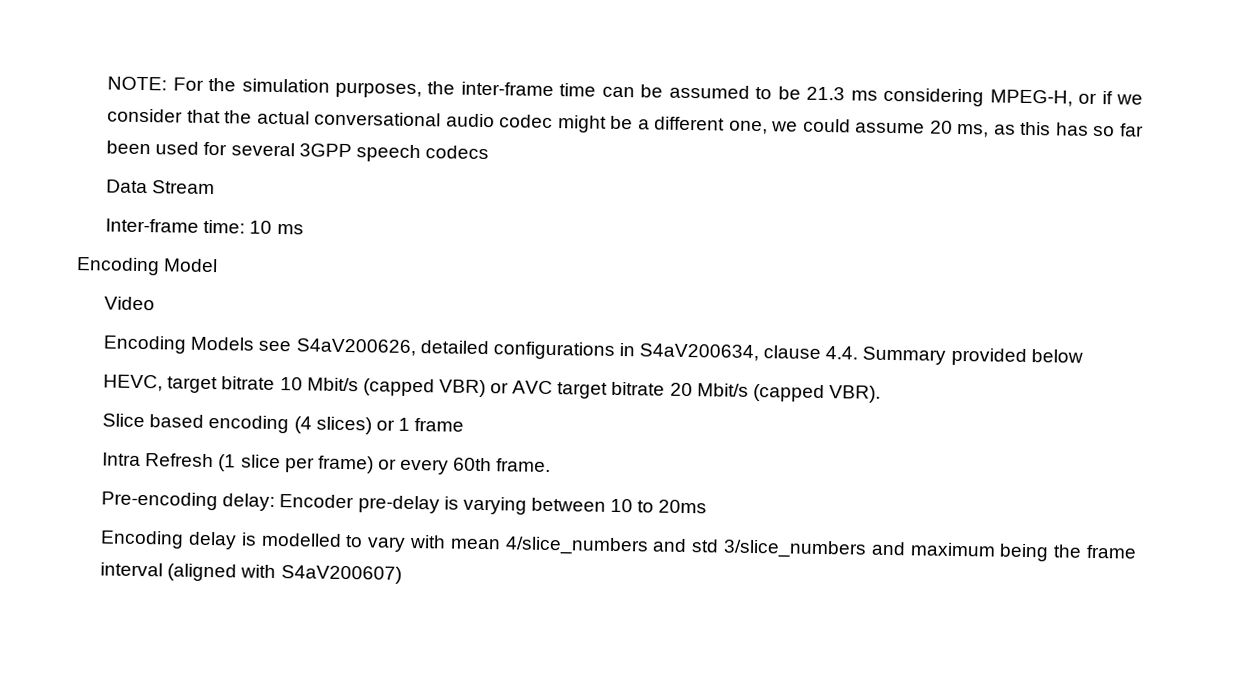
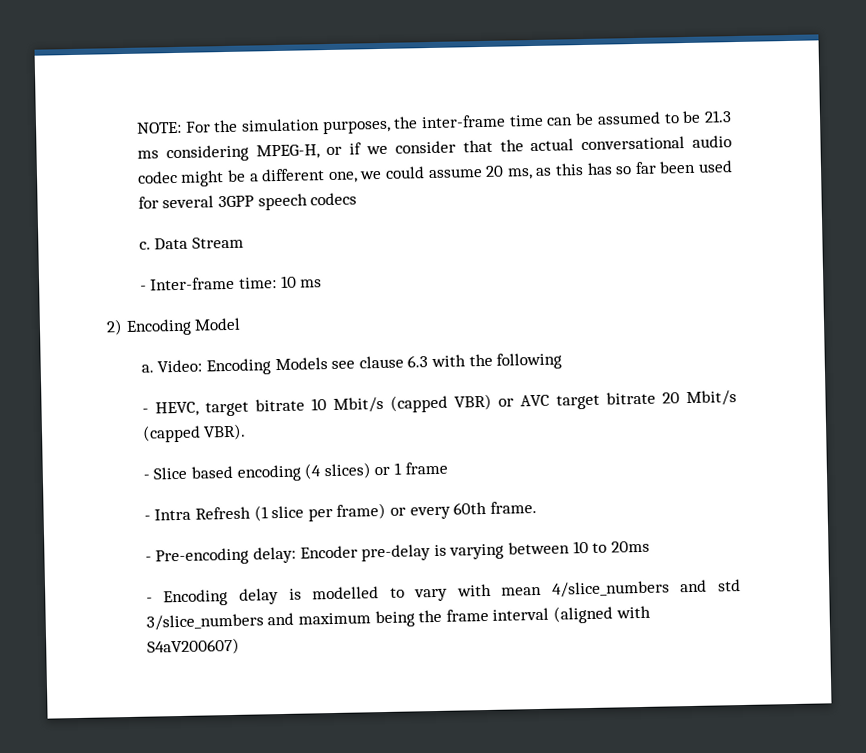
+ c.
- Inter-frame time: 10 ms
+ - Inter-frame time: 10 ms
- Encoding Model
+ 2) Encoding Model
- Video
- Encoding Models see S4aV200626, detailed configurations in S4aV200634, clause 4.4. Summary provided below
- HEVC, target bitrate 10 Mbit/s (capped VBR) or AVC target bitrate 20 Mbit/s (capped VBR).
+ a. Video: Encoding Models see clause 6.3 with the following
+ - HEVC, target bitrate 10 Mbit/s (capped VBR) or AVC target bitrate 20 Mbit/s (capped VBR).
- Slice based encoding (4 slices) or 1 frame
+ - Slice based encoding (4 slices) or 1 frame
- Intra Refresh (1 slice per frame) or every 60th frame.
+ - Intra Refresh (1 slice per frame) or every 60th frame.
- Pre-encoding delay: Encoder pre-delay is varying between 10 to 20ms
+ - Pre-encoding delay: Encoder pre-delay is varying between 10 to 20ms
- Encoding delay is modelled to vary with mean 4/slice_numbers and std 3/slice_numbers and maximum being the frame interval (aligned with S4aV200607)
+ - Encoding delay is modelled to vary with mean 4/slice_numbers and std 3/slice_numbers and maximum being the frame interval (aligned with S4aV200607)

